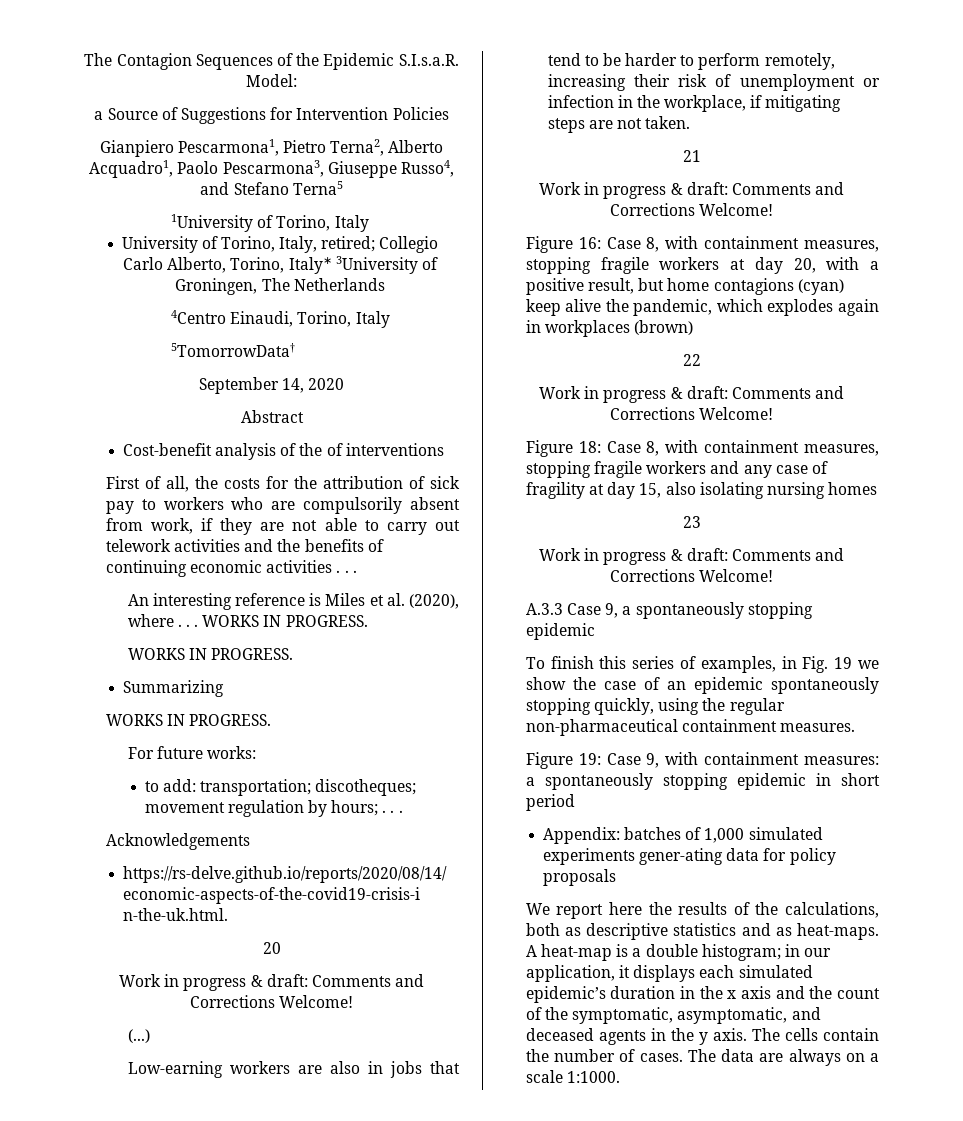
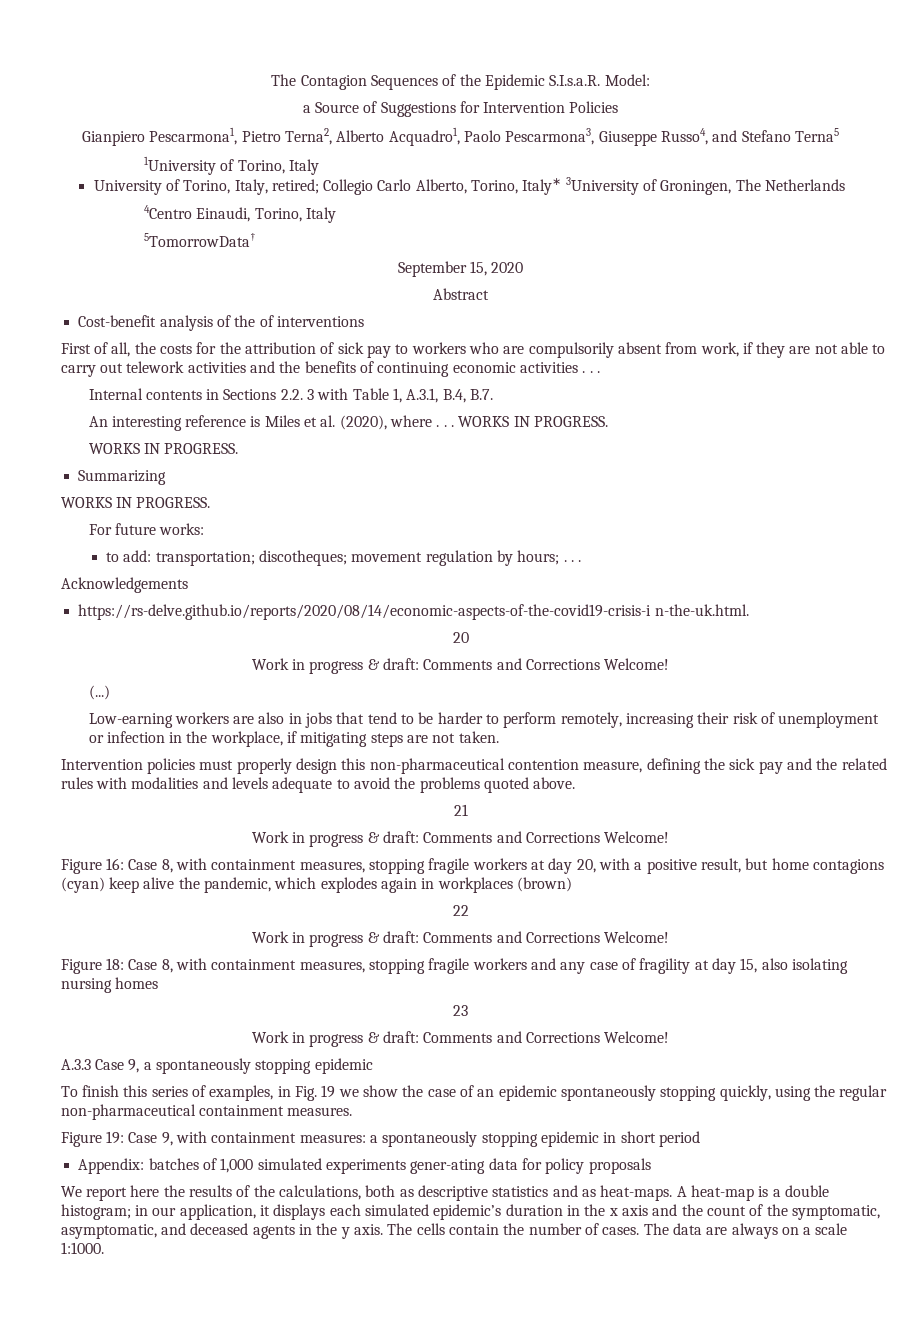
- September 14, 2020
+ September 15, 2020
+ Internal contents in Sections 2.2. 3 with Table 1, A.3.1, B.4, B.7.
+ Intervention policies must properly design this non-pharmaceutical contention measure, defining the sick pay and the related rules with modalities and levels adequate to avoid the problems quoted above.

